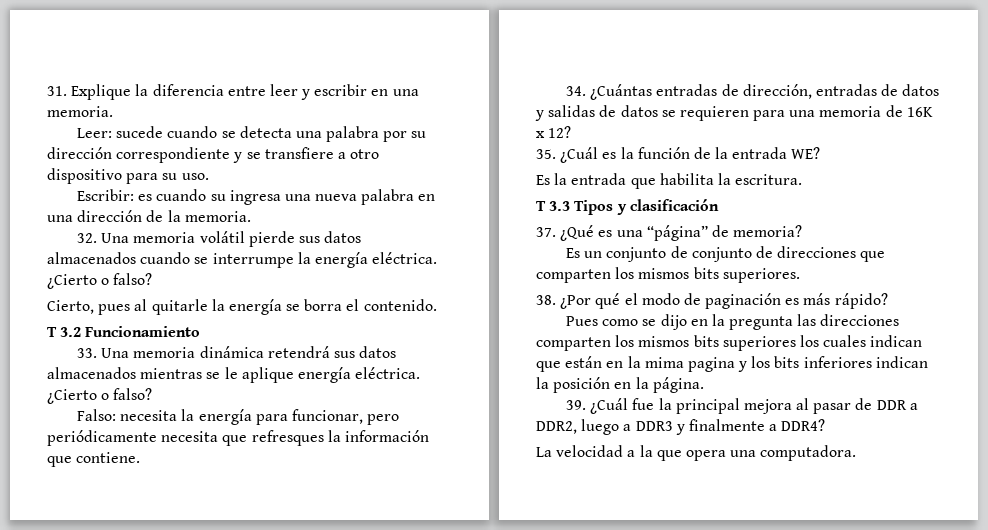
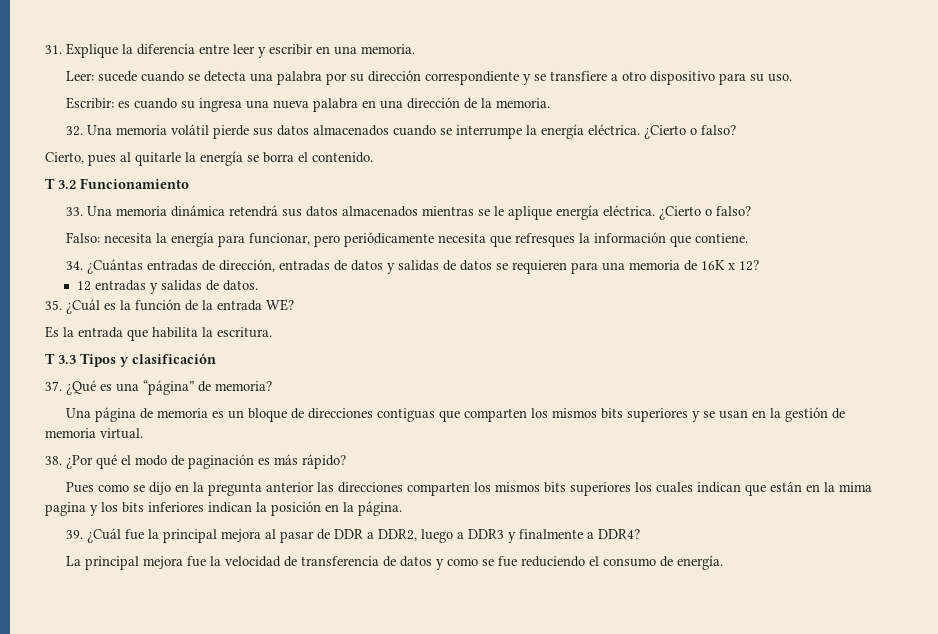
+ 12 entradas y salidas de datos.
- Es un conjunto de conjunto de direcciones que comparten los mismos bits superiores.
+ Una página de memoria es un bloque de direcciones contiguas que comparten los mismos bits superiores y se usan en la gestión de memoria virtual.
- Pues como se dijo en la pregunta las direcciones comparten los mismos bits superiores los cuales indican que están en la mima pagina y los bits inferiores indican la posición en la página.
+ Pues como se dijo en la pregunta anterior las direcciones comparten los mismos bits superiores los cuales indican que están en la mima pagina y los bits inferiores indican la posición en la página.
- La velocidad a la que opera una computadora.
+ La principal mejora fue la velocidad de transferencia de datos y como se fue reduciendo el consumo de energía.

